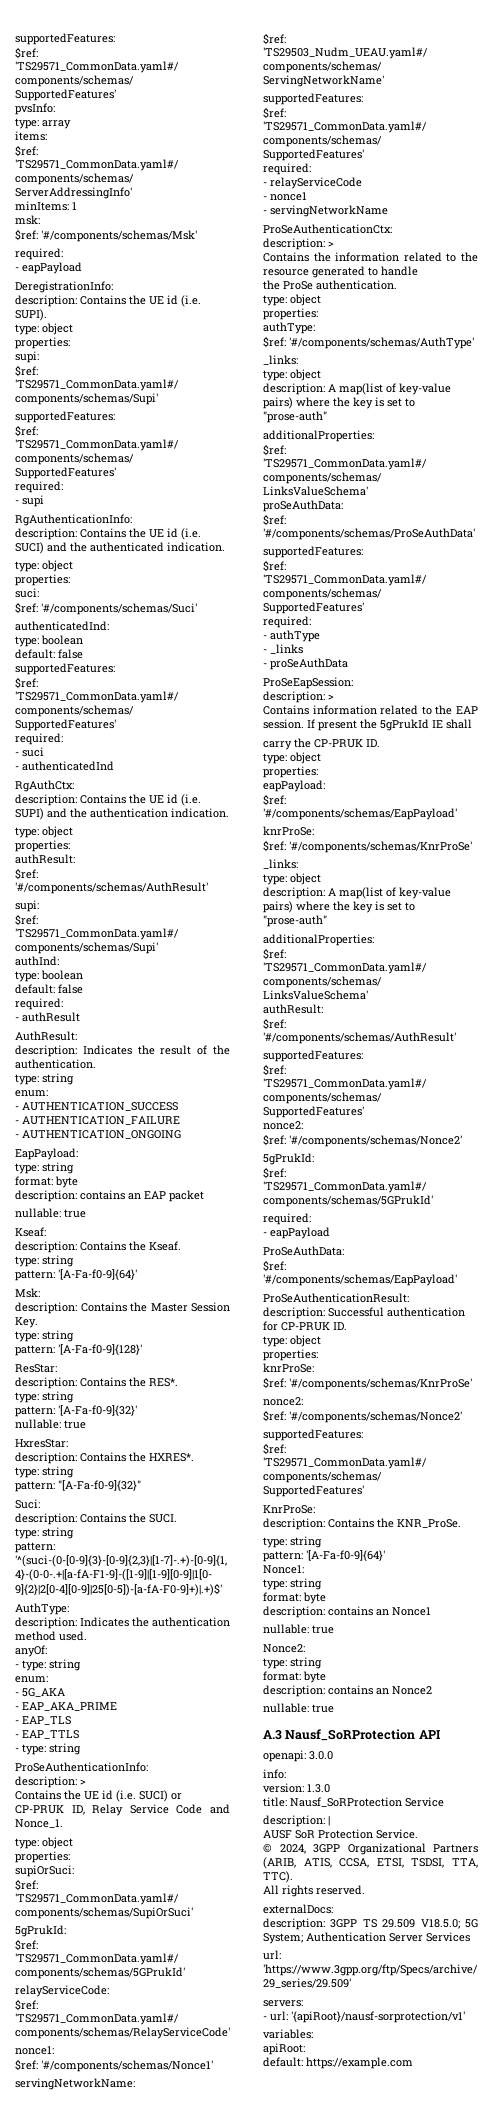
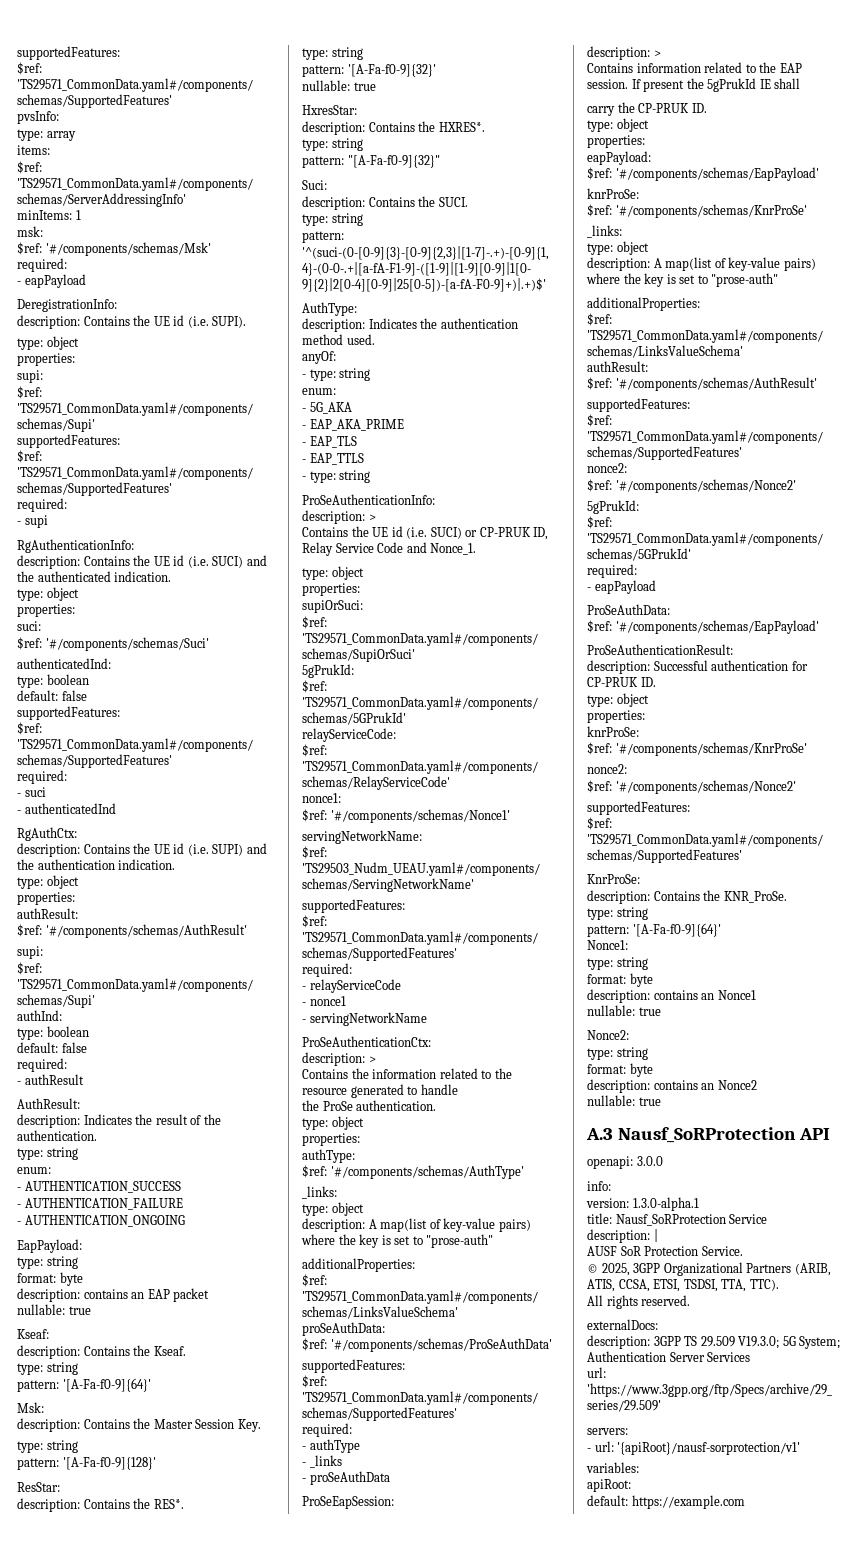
- version: 1.3.0
+ version: 1.3.0-alpha.1
- © 2024, 3GPP Organizational Partners (ARIB, ATIS, CCSA, ETSI, TSDSI, TTA, TTC).
+ © 2025, 3GPP Organizational Partners (ARIB, ATIS, CCSA, ETSI, TSDSI, TTA, TTC).
- description: 3GPP TS 29.509 V18.5.0; 5G System; Authentication Server Services
+ description: 3GPP TS 29.509 V19.3.0; 5G System; Authentication Server Services

